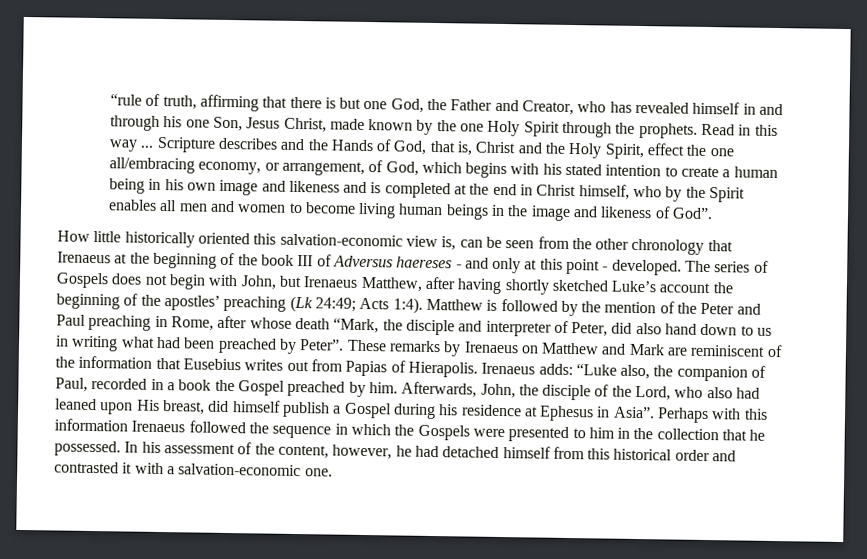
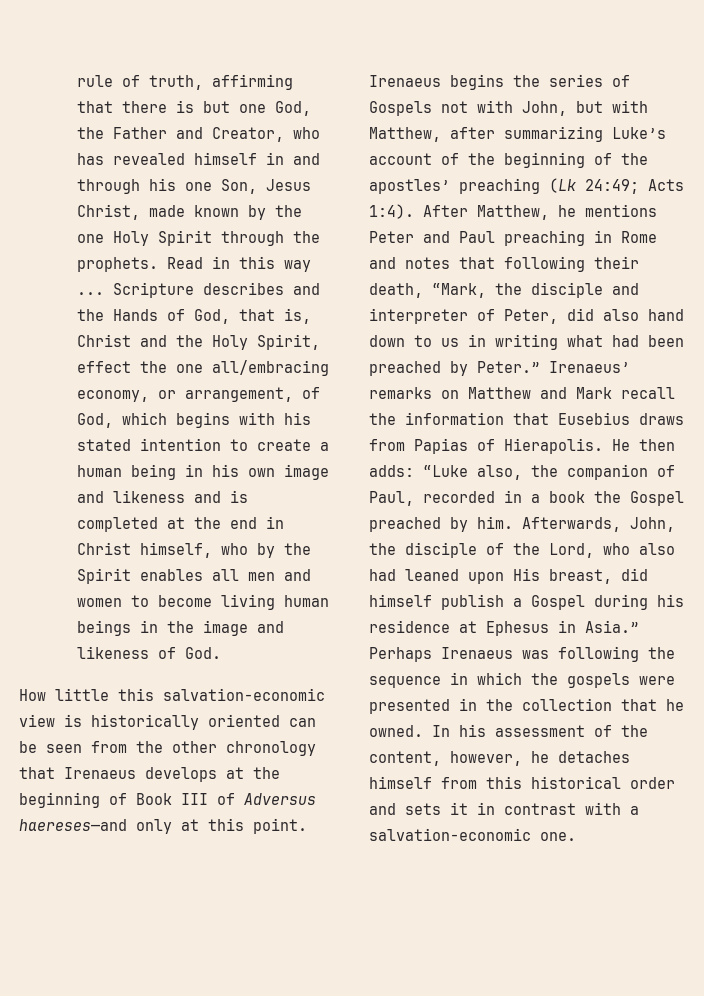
- “rule of truth, affirming that there is but one God, the Father and Creator, who has revealed himself in and through his one Son, Jesus Christ, made known by the one Holy Spirit through the prophets.
+ rule of truth, affirming that there is but one God, the Father and Creator, who has revealed himself in and through his one Son, Jesus Christ, made known by the one Holy Spirit through the prophets.
- Scripture describes and the Hands of God, that is, Christ and the Holy Spirit, effect the one all/embracing economy, or arrangement, of God, which begins with his stated intention to create a human being in his own image and likeness and is completed at the end in Christ himself, who by the Spirit enables all men and women to become living human beings in the image and likeness of God”.
+ Scripture describes and the Hands of God, that is, Christ and the Holy Spirit, effect the one all/embracing economy, or arrangement, of God, which begins with his stated intention to create a human being in his own image and likeness and is completed at the end in Christ himself, who by the Spirit enables all men and women to become living human beings in the image and likeness of God.
- How little historically oriented this salvation-economic view is, can be seen from the other chronology that Irenaeus at the beginning of the book III of Adversus haereses - and only at this point - developed. The series of Gospels does not begin with John, but Irenaeus Matthew, after having shortly sketched Luke’s account the beginning of the apostles’ preaching (Lk 24:49; Acts 1:4).
+ How little this salvation-economic view is historically oriented can be seen from the other chronology that Irenaeus develops at the beginning of Book III of Adversus haereses—and only at this point. Irenaeus begins the series of Gospels not with John, but with Matthew, after summarizing Luke’s account of the beginning of the apostles’ preaching (Lk 24:49; Acts 1:4).
- Matthew is followed by the mention of the Peter and Paul preaching in Rome, after whose death “Mark, the disciple and interpreter of Peter, did also hand down to us in writing what had been preached by Peter”. These remarks by Irenaeus on Matthew and Mark are reminiscent of the information that Eusebius writes out from Papias of Hierapolis.
+ After Matthew, he mentions Peter and Paul preaching in Rome and notes that following their death, “Mark, the disciple and interpreter of Peter, did also hand down to us in writing what had been preached by Peter.” Irenaeus’ remarks on Matthew and Mark recall the information that Eusebius draws from Papias of Hierapolis.
- Irenaeus adds: “Luke also, the companion of Paul, recorded in a book the Gospel preached by him.
+ He then adds: “Luke also, the companion of Paul, recorded in a book the Gospel preached by him.
- Afterwards, John, the disciple of the Lord, who also had leaned upon His breast, did himself publish a Gospel during his residence at Ephesus in Asia”. Perhaps with this information Irenaeus followed the sequence in which the Gospels were presented to him in the collection that he possessed.
+ Afterwards, John, the disciple of the Lord, who also had leaned upon His breast, did himself publish a Gospel during his residence at Ephesus in Asia.” Perhaps Irenaeus was following the sequence in which the gospels were presented in the collection that he owned.
- In his assessment of the content, however, he had detached himself from this historical order and contrasted it with a salvation-economic one.
+ In his assessment of the content, however, he detaches himself from this historical order and sets it in contrast with a salvation-economic one.

